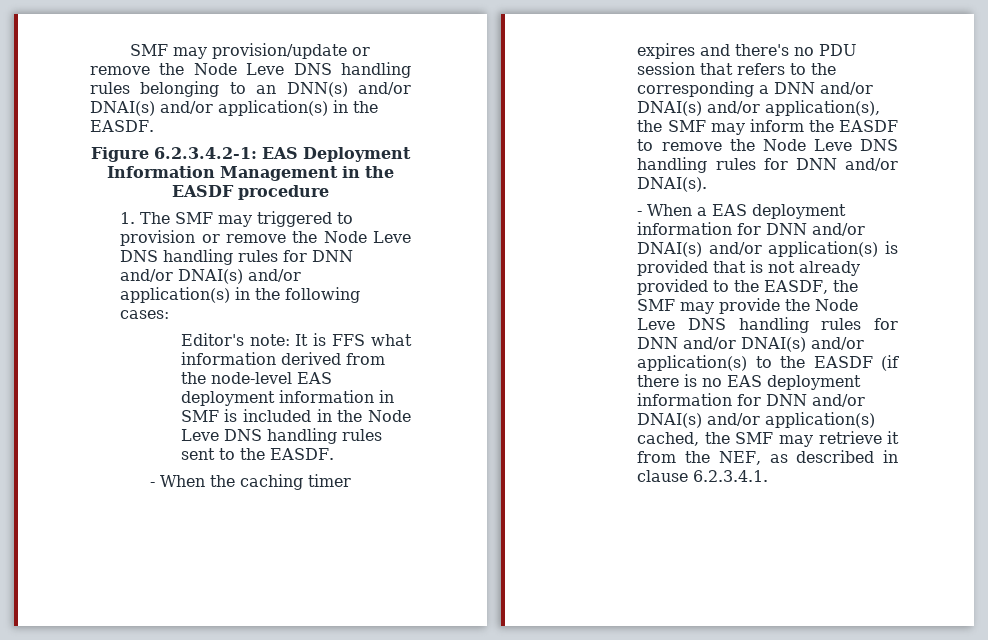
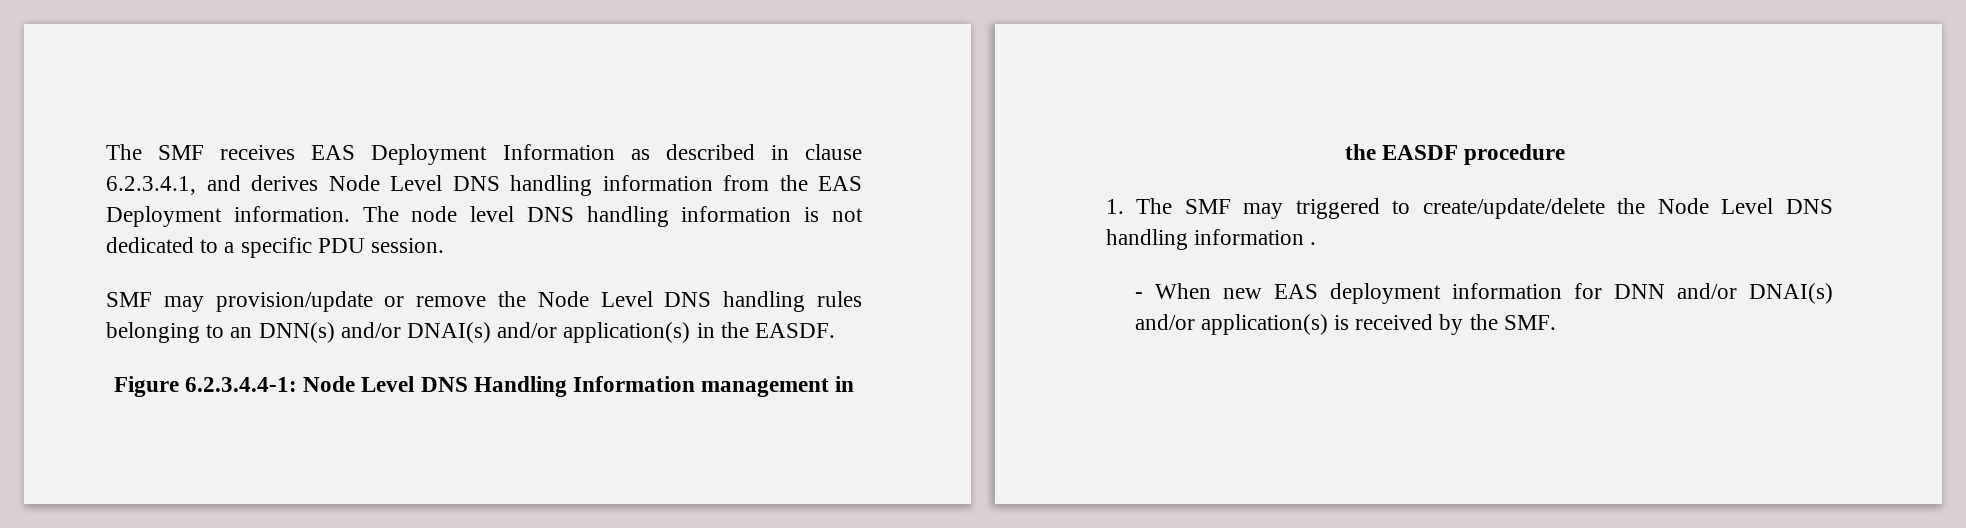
+ The SMF receives EAS Deployment Information as described in clause 6.2.3.4.1, and derives Node Level DNS handling information from the EAS Deployment information. The node level DNS handling information is not dedicated to a specific PDU session.
- SMF may provision/update or remove the Node Leve DNS handling rules belonging to an DNN(s) and/or DNAI(s) and/or application(s) in the EASDF.
+ SMF may provision/update or remove the Node Level DNS handling rules belonging to an DNN(s) and/or DNAI(s) and/or application(s) in the EASDF.
- Figure 6.2.3.4.2-1: EAS Deployment Information Management in the EASDF procedure
+ Figure 6.2.3.4.4-1: Node Level DNS Handling Information management in the EASDF procedure
- 1. The SMF may triggered to provision or remove the Node Leve DNS handling rules for DNN and/or DNAI(s) and/or application(s) in the following cases:
- Editor's note: It is FFS what information derived from the node-level EAS deployment information in SMF is included in the Node Leve DNS handling rules sent to the EASDF.
- - When the caching timer expires and there's no PDU session that refers to the corresponding a DNN and/or DNAI(s) and/or application(s), the SMF may inform the EASDF to remove the Node Leve DNS handling rules for DNN and/or DNAI(s).
- - When a EAS deployment information for DNN and/or DNAI(s) and/or application(s) is provided that is not already provided to the EASDF, the SMF may provide the Node Leve DNS handling rules for DNN and/or DNAI(s) and/or application(s) to the EASDF (if there is no EAS deployment information for DNN and/or DNAI(s) and/or application(s) cached, the SMF may retrieve it from the NEF, as described in clause 6.2.3.4.1.
+ 1. The SMF may triggered to create/update/delete the Node Level DNS handling information .
+ - When new EAS deployment information for DNN and/or DNAI(s) and/or application(s) is received by the SMF.

